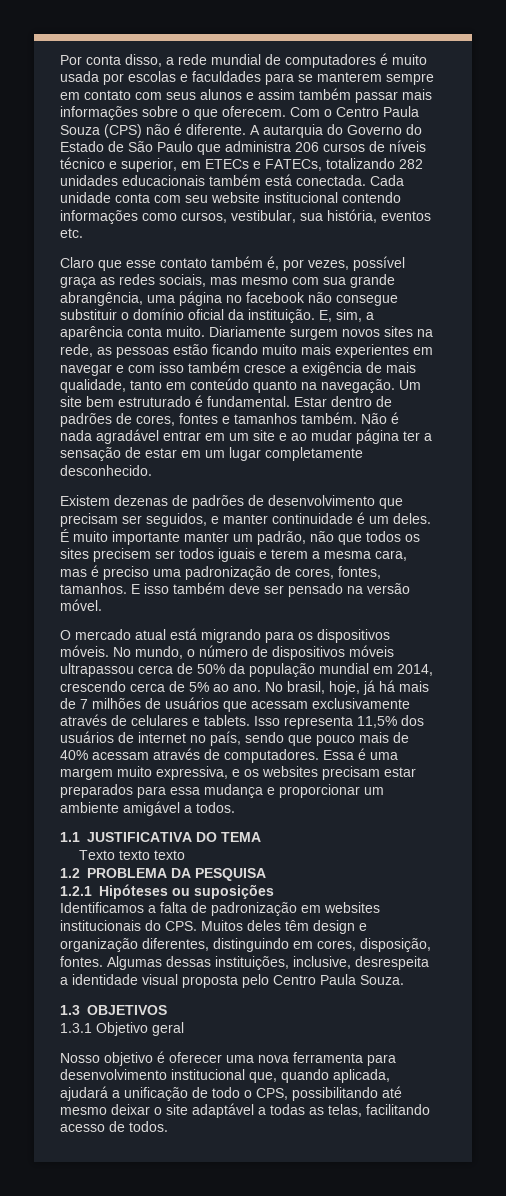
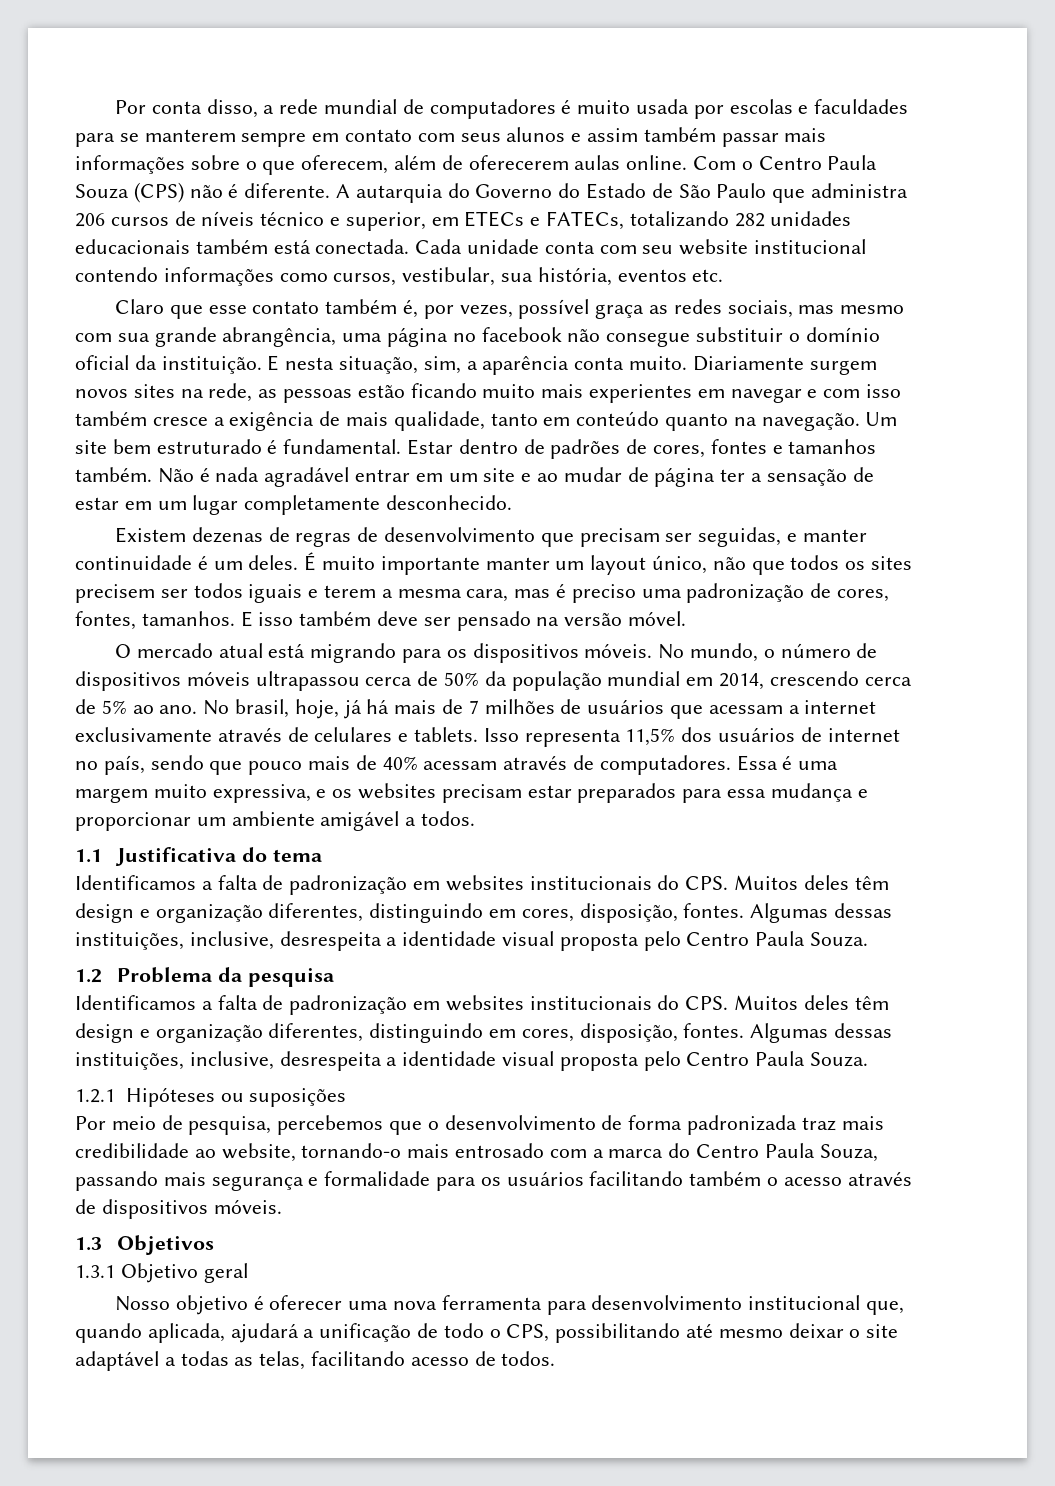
- Por conta disso, a rede mundial de computadores é muito usada por escolas e faculdades para se manterem sempre em contato com seus alunos e assim também passar mais informações sobre o que oferecem.
+ Por conta disso, a rede mundial de computadores é muito usada por escolas e faculdades para se manterem sempre em contato com seus alunos e assim também passar mais informações sobre o que oferecem, além de oferecerem aulas online.
- E, sim, a aparência conta muito.
+ E nesta situação, sim, a aparência conta muito.
- Não é nada agradável entrar em um site e ao mudar página ter a sensação de estar em um lugar completamente desconhecido.
+ Não é nada agradável entrar em um site e ao mudar de página ter a sensação de estar em um lugar completamente desconhecido.
- Existem dezenas de padrões de desenvolvimento que precisam ser seguidos, e manter continuidade é um deles.
+ Existem dezenas de regras de desenvolvimento que precisam ser seguidas, e manter continuidade é um deles.
- É muito importante manter um padrão, não que todos os sites precisem ser todos iguais e terem a mesma cara, mas é preciso uma padronização de cores, fontes, tamanhos.
+ É muito importante manter um layout único, não que todos os sites precisem ser todos iguais e terem a mesma cara, mas é preciso uma padronização de cores, fontes, tamanhos.
- No brasil, hoje, já há mais de 7 milhões de usuários que acessam exclusivamente através de celulares e tablets.
+ No brasil, hoje, já há mais de 7 milhões de usuários que acessam a internet exclusivamente através de celulares e tablets.
- 1.1 JUSTIFICATIVA DO TEMA
- Texto texto texto
- 1.2 PROBLEMA DA PESQUISA
- 1.2.1 Hipóteses ou suposições
+ 1.1 Justificativa do tema
- 1.3 OBJETIVOS
+ 1.2 Problema da pesquisa
+ Identificamos a falta de padronização em websites institucionais do CPS. Muitos deles têm design e organização diferentes, distinguindo em cores, disposição, fontes. Algumas dessas instituições, inclusive, desrespeita a identidade visual proposta pelo Centro Paula Souza.
+ 1.2.1 Hipóteses ou suposições
+ Por meio de pesquisa, percebemos que o desenvolvimento de forma padronizada traz mais credibilidade ao website, tornando-o mais entrosado com a marca do Centro Paula Souza, passando mais segurança e formalidade para os usuários facilitando também o acesso através de dispositivos móveis.
+ 1.3 Objetivos

